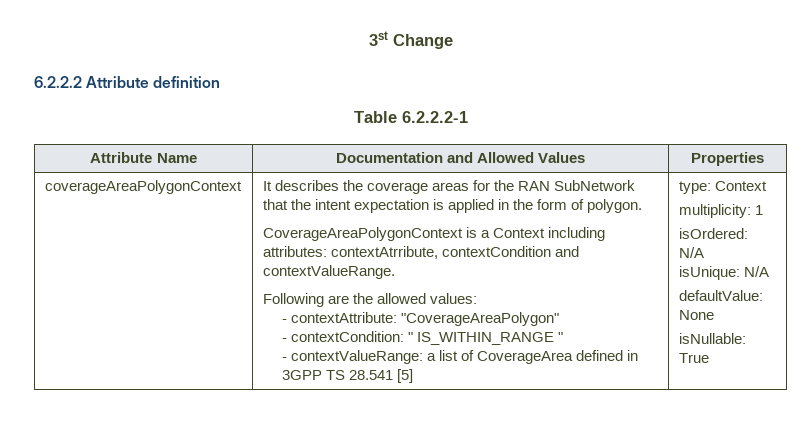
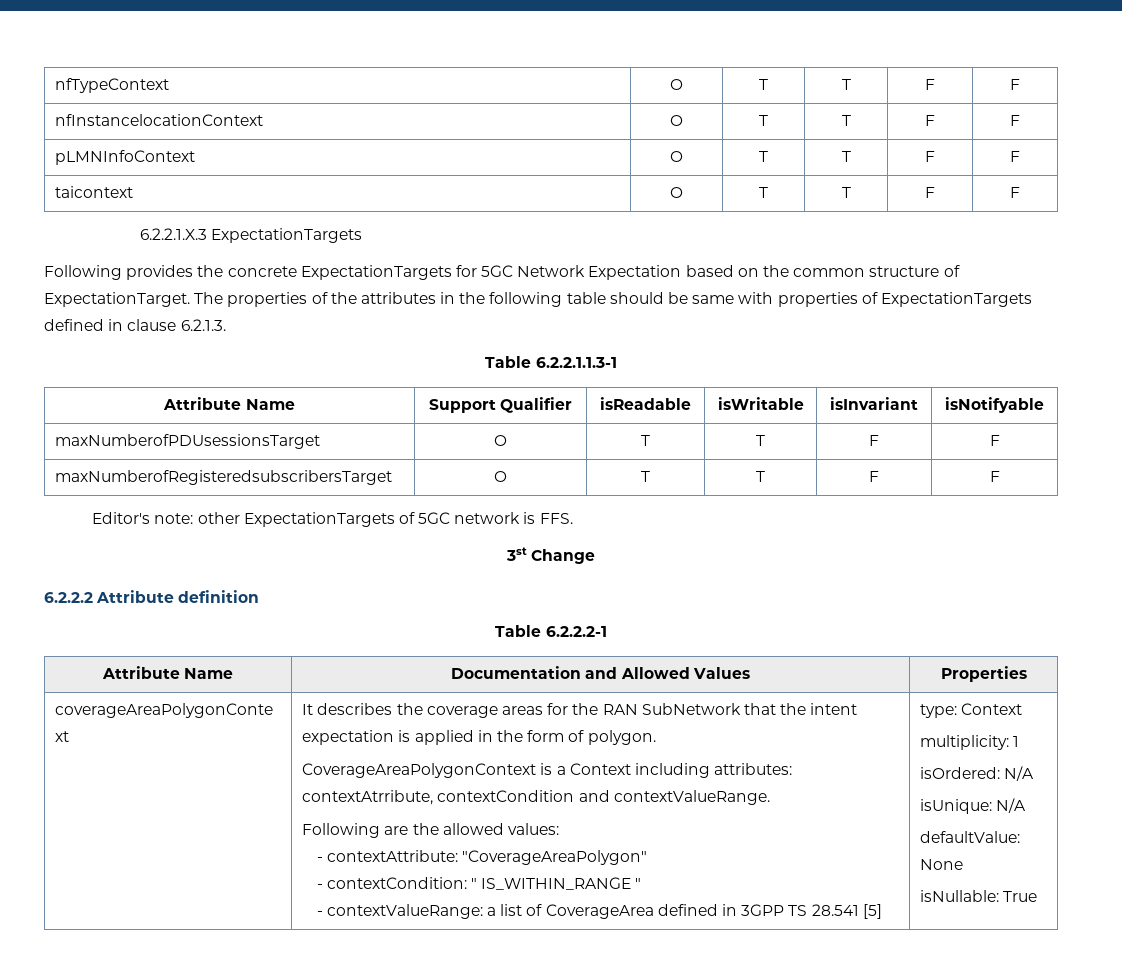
+ nfTypeContext | O | T | T | F | F
+ nfInstancelocationContext | O | T | T | F | F
+ pLMNInfoContext | O | T | T | F | F
+ taicontext | O | T | T | F | F
+ 6.2.2.1.X.3 ExpectationTargets
+ Following provides the concrete ExpectationTargets for 5GC Network Expectation based on the common structure of ExpectationTarget. The properties of the attributes in the following table should be same with properties of ExpectationTargets defined in clause 6.2.1.3.
+ Table 6.2.2.1.1.3-1
+ Attribute Name | Support Qualifier | isReadable | isWritable | isInvariant | isNotifyable
+ maxNumberofPDUsessionsTarget | O | T | T | F | F
+ maxNumberofRegisteredsubscribersTarget | O | T | T | F | F
+ Editor's note: other ExpectationTargets of 5GC network is FFS.

